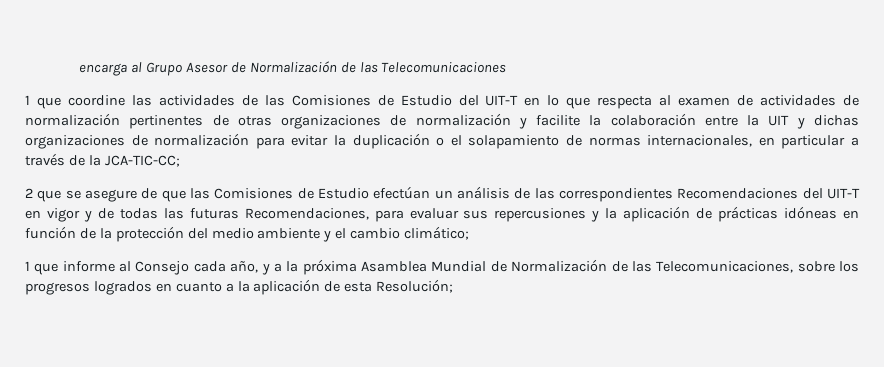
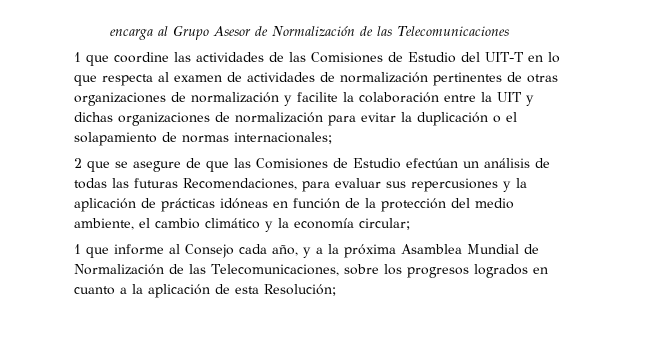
- 1 que coordine las actividades de las Comisiones de Estudio del UIT-T en lo que respecta al examen de actividades de normalización pertinentes de otras organizaciones de normalización y facilite la colaboración entre la UIT y dichas organizaciones de normalización para evitar la duplicación o el solapamiento de normas internacionales, en particular a través de la JCA-TIC-CC;
+ 1 que coordine las actividades de las Comisiones de Estudio del UIT-T en lo que respecta al examen de actividades de normalización pertinentes de otras organizaciones de normalización y facilite la colaboración entre la UIT y dichas organizaciones de normalización para evitar la duplicación o el solapamiento de normas internacionales;
- 2 que se asegure de que las Comisiones de Estudio efectúan un análisis de las correspondientes Recomendaciones del UIT-T en vigor y de todas las futuras Recomendaciones, para evaluar sus repercusiones y la aplicación de prácticas idóneas en función de la protección del medio ambiente y el cambio climático;
+ 2 que se asegure de que las Comisiones de Estudio efectúan un análisis de todas las futuras Recomendaciones, para evaluar sus repercusiones y la aplicación de prácticas idóneas en función de la protección del medio ambiente, el cambio climático y la economía circular;

